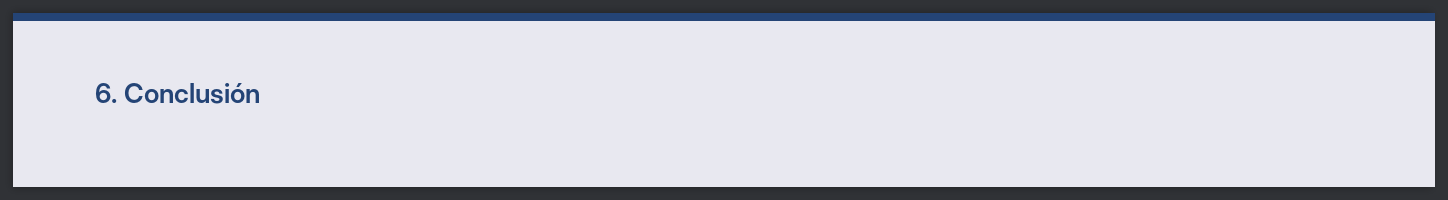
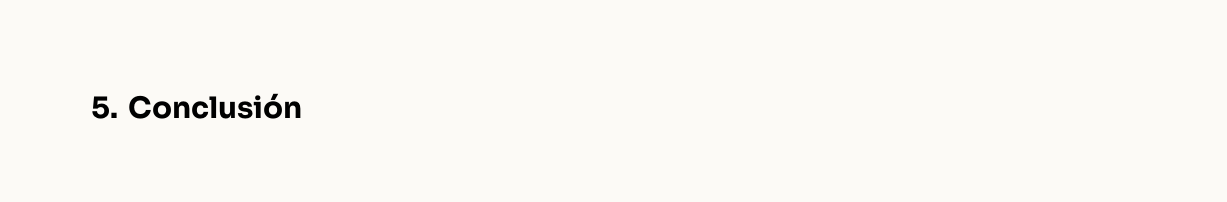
- 6. Conclusión
+ 5. Conclusión

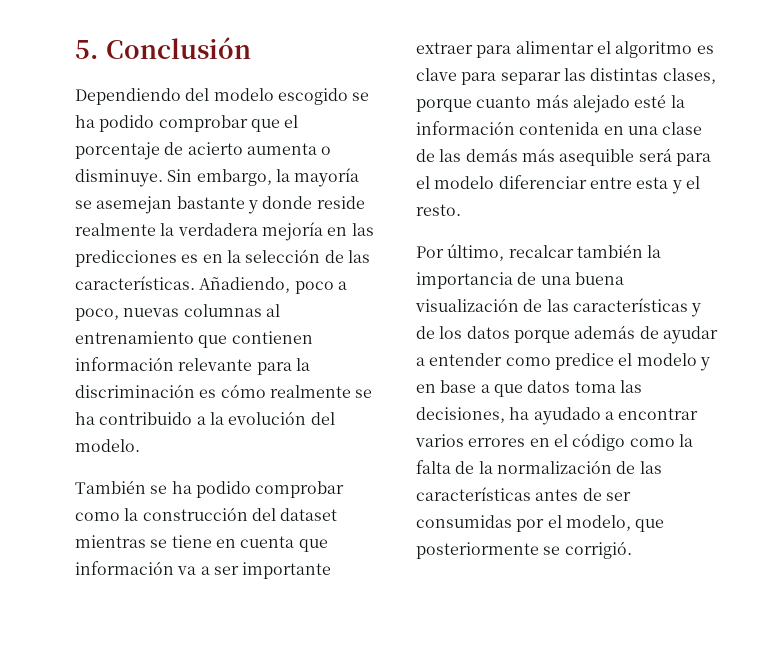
+ Dependiendo del modelo escogido se ha podido comprobar que el porcentaje de acierto aumenta o disminuye. Sin embargo, la mayoría se asemejan bastante y donde reside realmente la verdadera mejoría en las predicciones es en la selección de las características. Añadiendo, poco a poco, nuevas columnas al entrenamiento que contienen información relevante para la discriminación es cómo realmente se ha contribuido a la evolución del modelo.
+ También se ha podido comprobar como la construcción del dataset mientras se tiene en cuenta que información va a ser importante extraer para alimentar el algoritmo es clave para separar las distintas clases, porque cuanto más alejado esté la información contenida en una clase de las demás más asequible será para el modelo diferenciar entre esta y el resto.
+ Por último, recalcar también la importancia de una buena visualización de las características y de los datos porque además de ayudar a entender como predice el modelo y en base a que datos toma las decisiones, ha ayudado a encontrar varios errores en el código como la falta de la normalización de las características antes de ser consumidas por el modelo, que posteriormente se corrigió.

